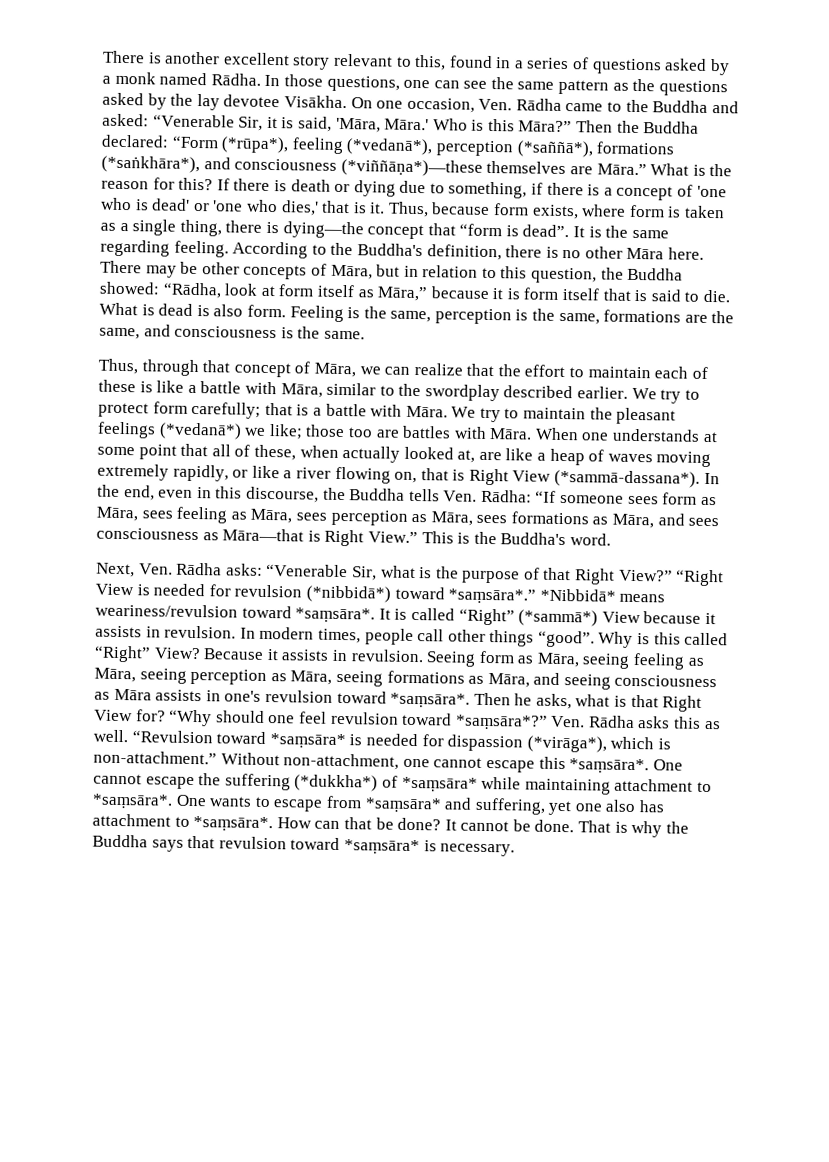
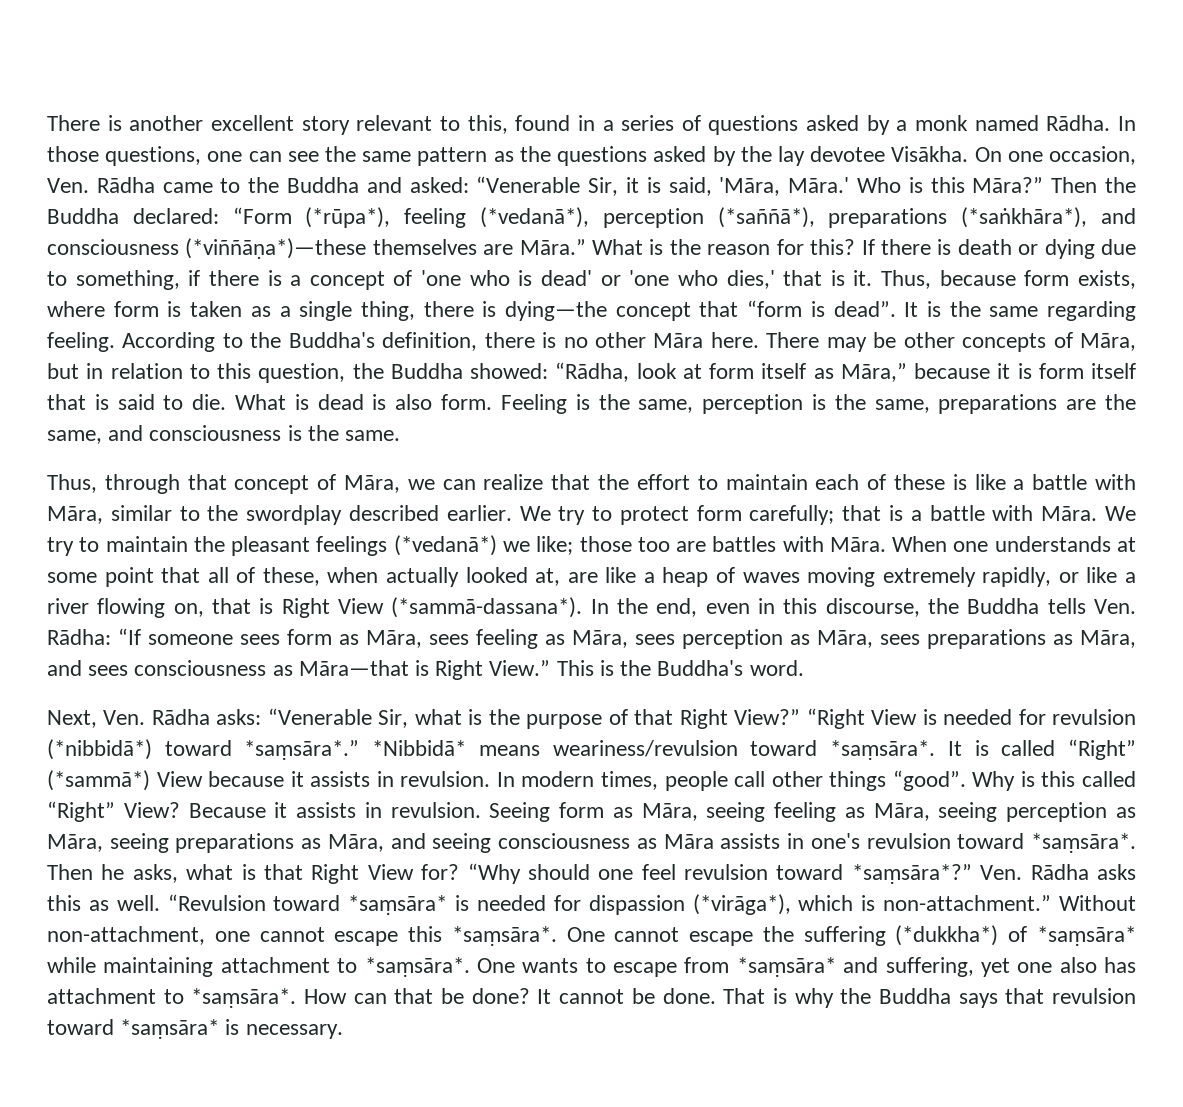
- Then the Buddha declared: “Form (*rūpa*), feeling (*vedanā*), perception (*saññā*), formations (*saṅkhāra*), and consciousness (*viññāṇa*)—these themselves are Māra.”
+ Then the Buddha declared: “Form (*rūpa*), feeling (*vedanā*), perception (*saññā*), preparations (*saṅkhāra*), and consciousness (*viññāṇa*)—these themselves are Māra.”
- Feeling is the same, perception is the same, formations are the same, and consciousness is the same.
+ Feeling is the same, perception is the same, preparations are the same, and consciousness is the same.
- In the end, even in this discourse, the Buddha tells Ven. Rādha: “If someone sees form as Māra, sees feeling as Māra, sees perception as Māra, sees formations as Māra, and sees consciousness as Māra—that is Right View.”
+ In the end, even in this discourse, the Buddha tells Ven. Rādha: “If someone sees form as Māra, sees feeling as Māra, sees perception as Māra, sees preparations as Māra, and sees consciousness as Māra—that is Right View.”
- Seeing form as Māra, seeing feeling as Māra, seeing perception as Māra, seeing formations as Māra, and seeing consciousness as Māra assists in one's revulsion toward *saṃsāra*.
+ Seeing form as Māra, seeing feeling as Māra, seeing perception as Māra, seeing preparations as Māra, and seeing consciousness as Māra assists in one's revulsion toward *saṃsāra*.

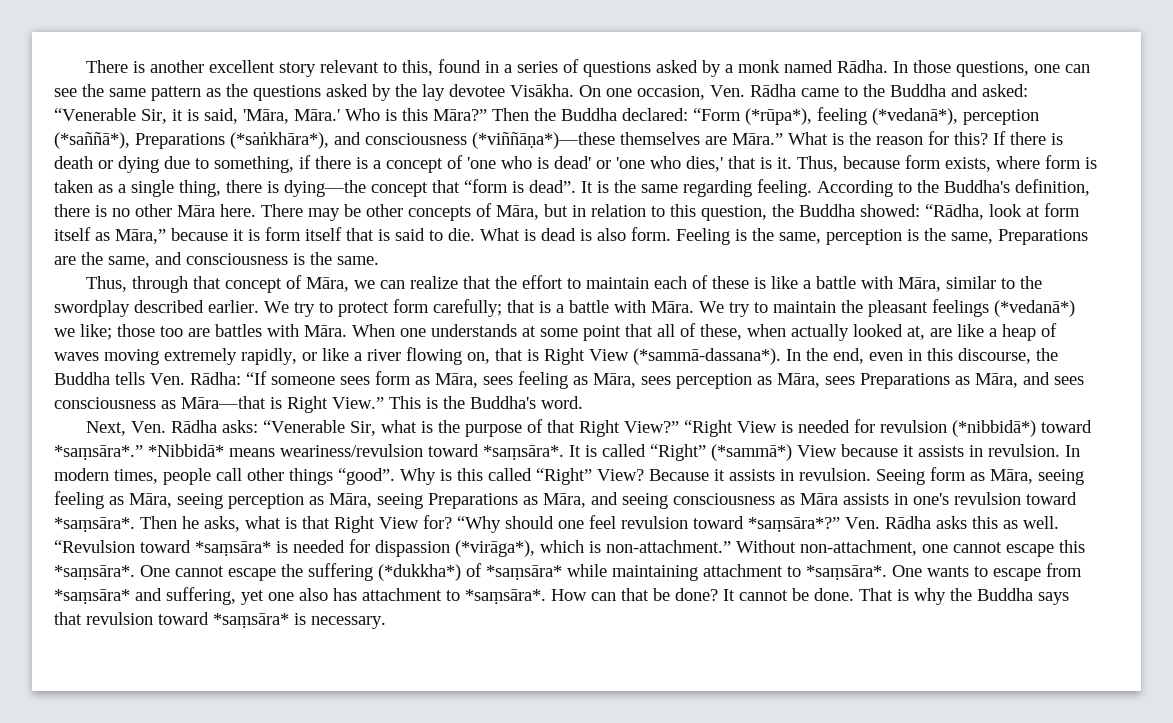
- Then the Buddha declared: “Form (*rūpa*), feeling (*vedanā*), perception (*saññā*), preparations (*saṅkhāra*), and consciousness (*viññāṇa*)—these themselves are Māra.”
+ Then the Buddha declared: “Form (*rūpa*), feeling (*vedanā*), perception (*saññā*), Preparations (*saṅkhāra*), and consciousness (*viññāṇa*)—these themselves are Māra.”
- Feeling is the same, perception is the same, preparations are the same, and consciousness is the same.
+ Feeling is the same, perception is the same, Preparations are the same, and consciousness is the same.
- In the end, even in this discourse, the Buddha tells Ven. Rādha: “If someone sees form as Māra, sees feeling as Māra, sees perception as Māra, sees preparations as Māra, and sees consciousness as Māra—that is Right View.”
+ In the end, even in this discourse, the Buddha tells Ven. Rādha: “If someone sees form as Māra, sees feeling as Māra, sees perception as Māra, sees Preparations as Māra, and sees consciousness as Māra—that is Right View.”
- Seeing form as Māra, seeing feeling as Māra, seeing perception as Māra, seeing preparations as Māra, and seeing consciousness as Māra assists in one's revulsion toward *saṃsāra*.
+ Seeing form as Māra, seeing feeling as Māra, seeing perception as Māra, seeing Preparations as Māra, and seeing consciousness as Māra assists in one's revulsion toward *saṃsāra*.

